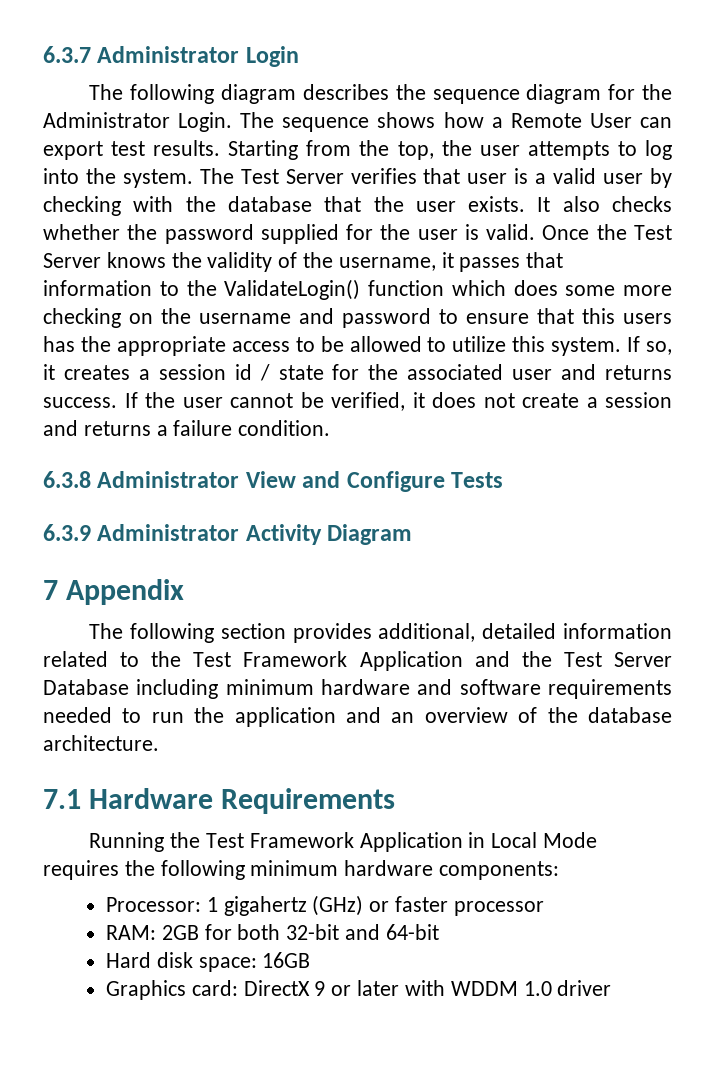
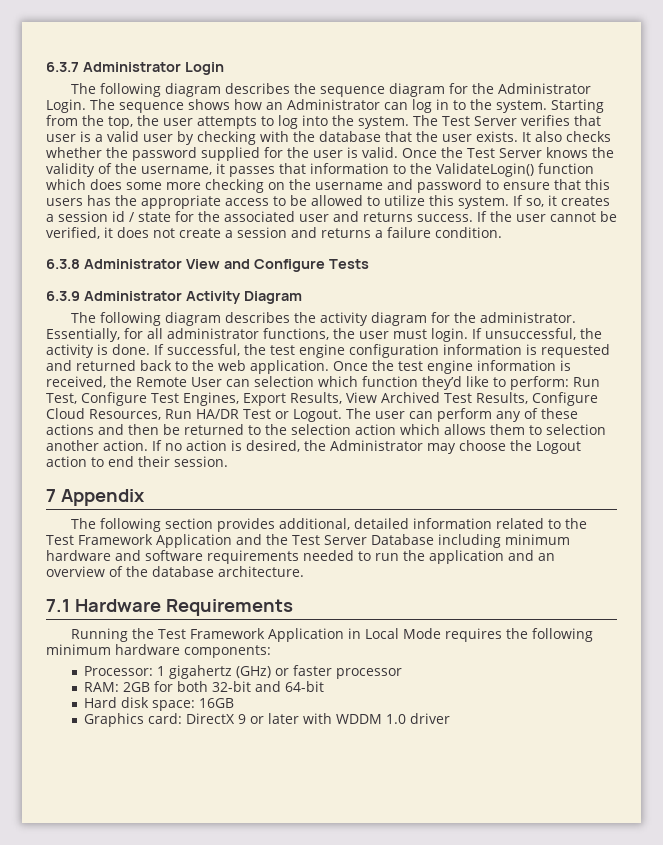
- The sequence shows how a Remote User can export test results.
+ The sequence shows how an Administrator can log in to the system.
+ The following diagram describes the activity diagram for the administrator. Essentially, for all administrator functions, the user must login. If unsuccessful, the activity is done. If successful, the test engine configuration information is requested and returned back to the web application. Once the test engine information is received, the Remote User can selection which function they’d like to perform: Run Test, Configure Test Engines, Export Results, View Archived Test Results, Configure Cloud Resources, Run HA/DR Test or Logout. The user can perform any of these actions and then be returned to the selection action which allows them to selection another action. If no action is desired, the Administrator may choose the Logout action to end their session.

